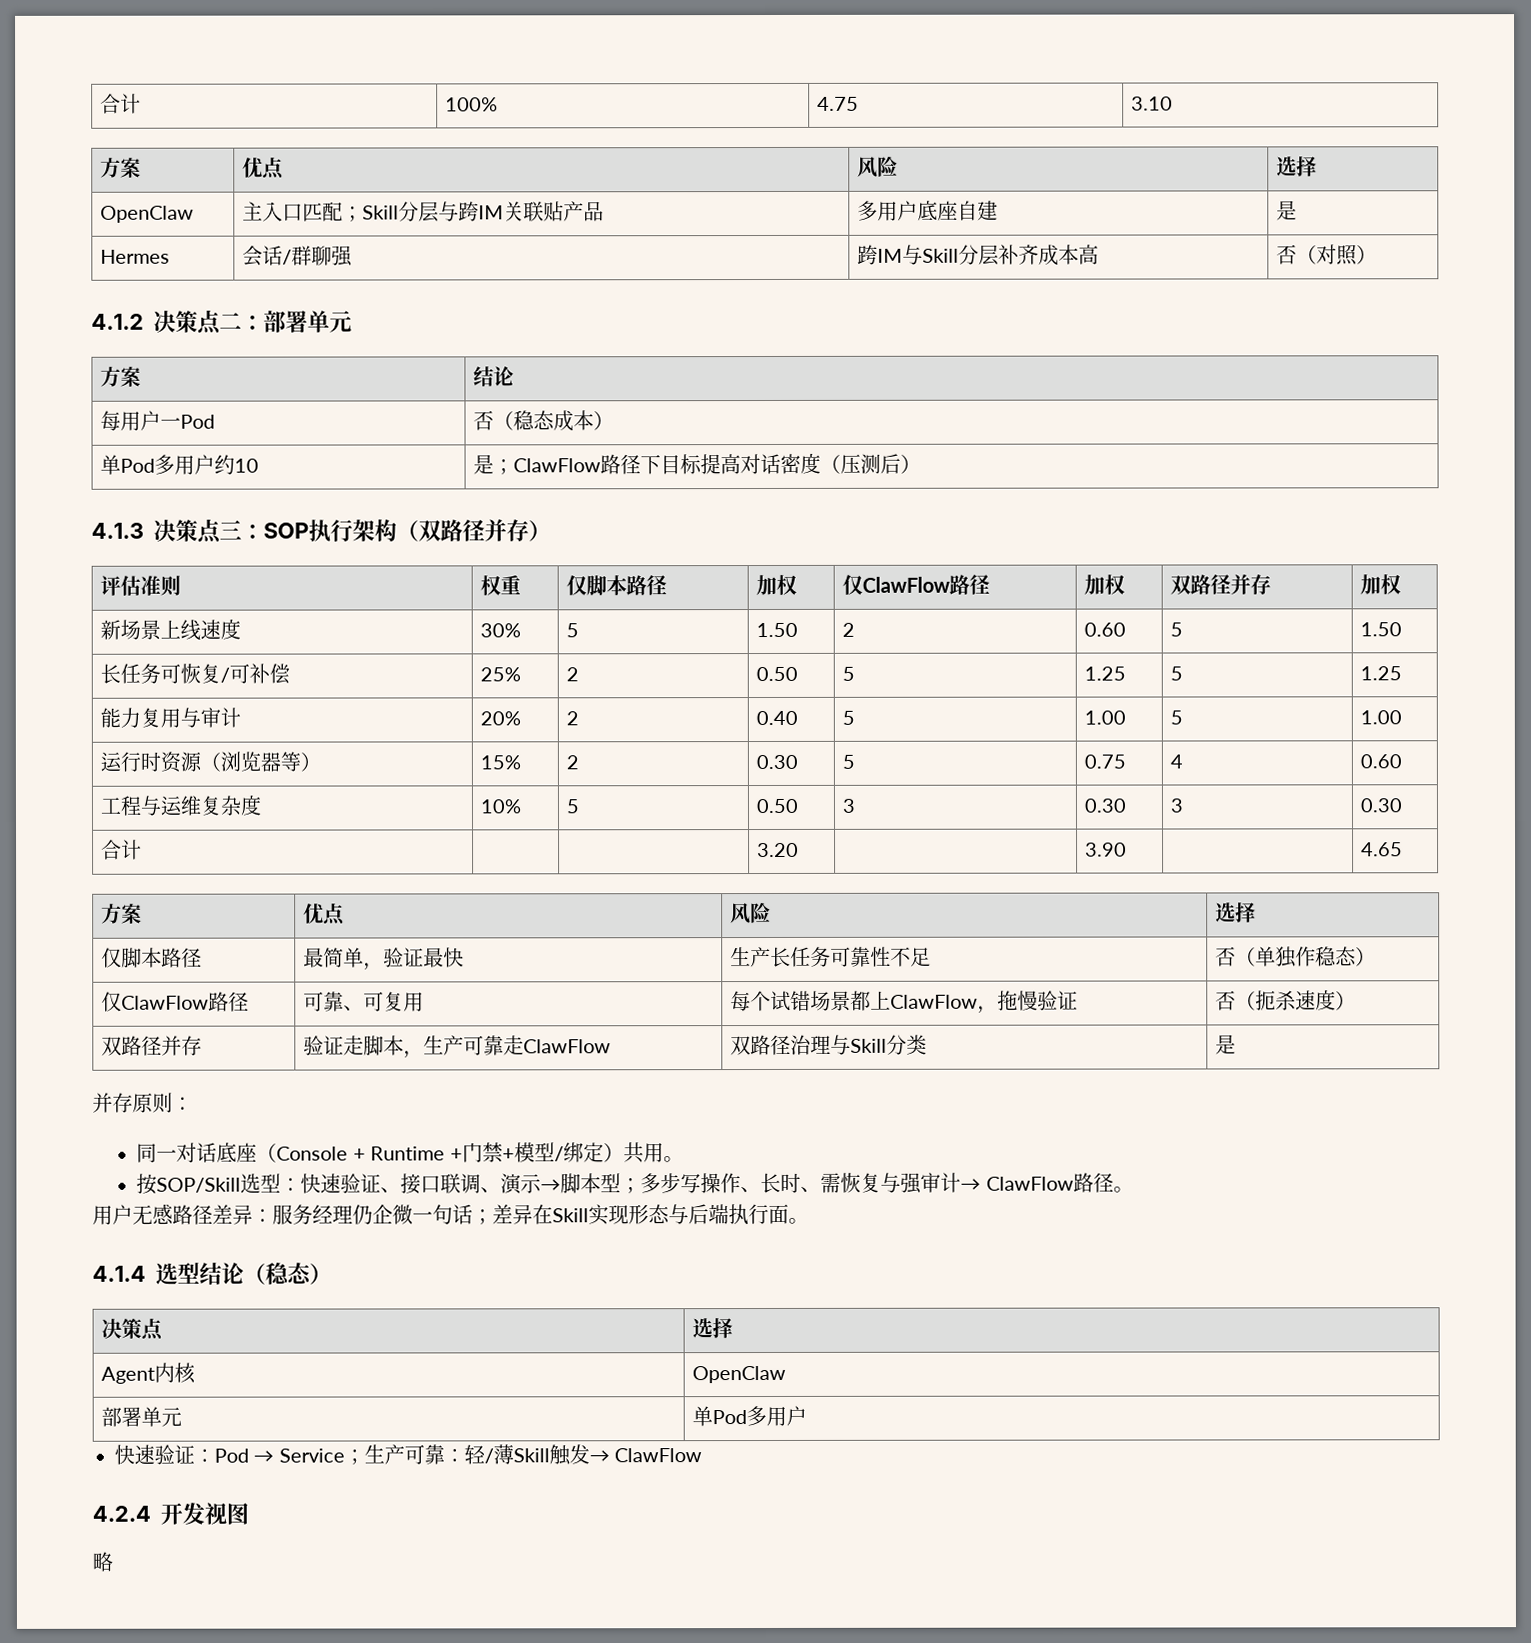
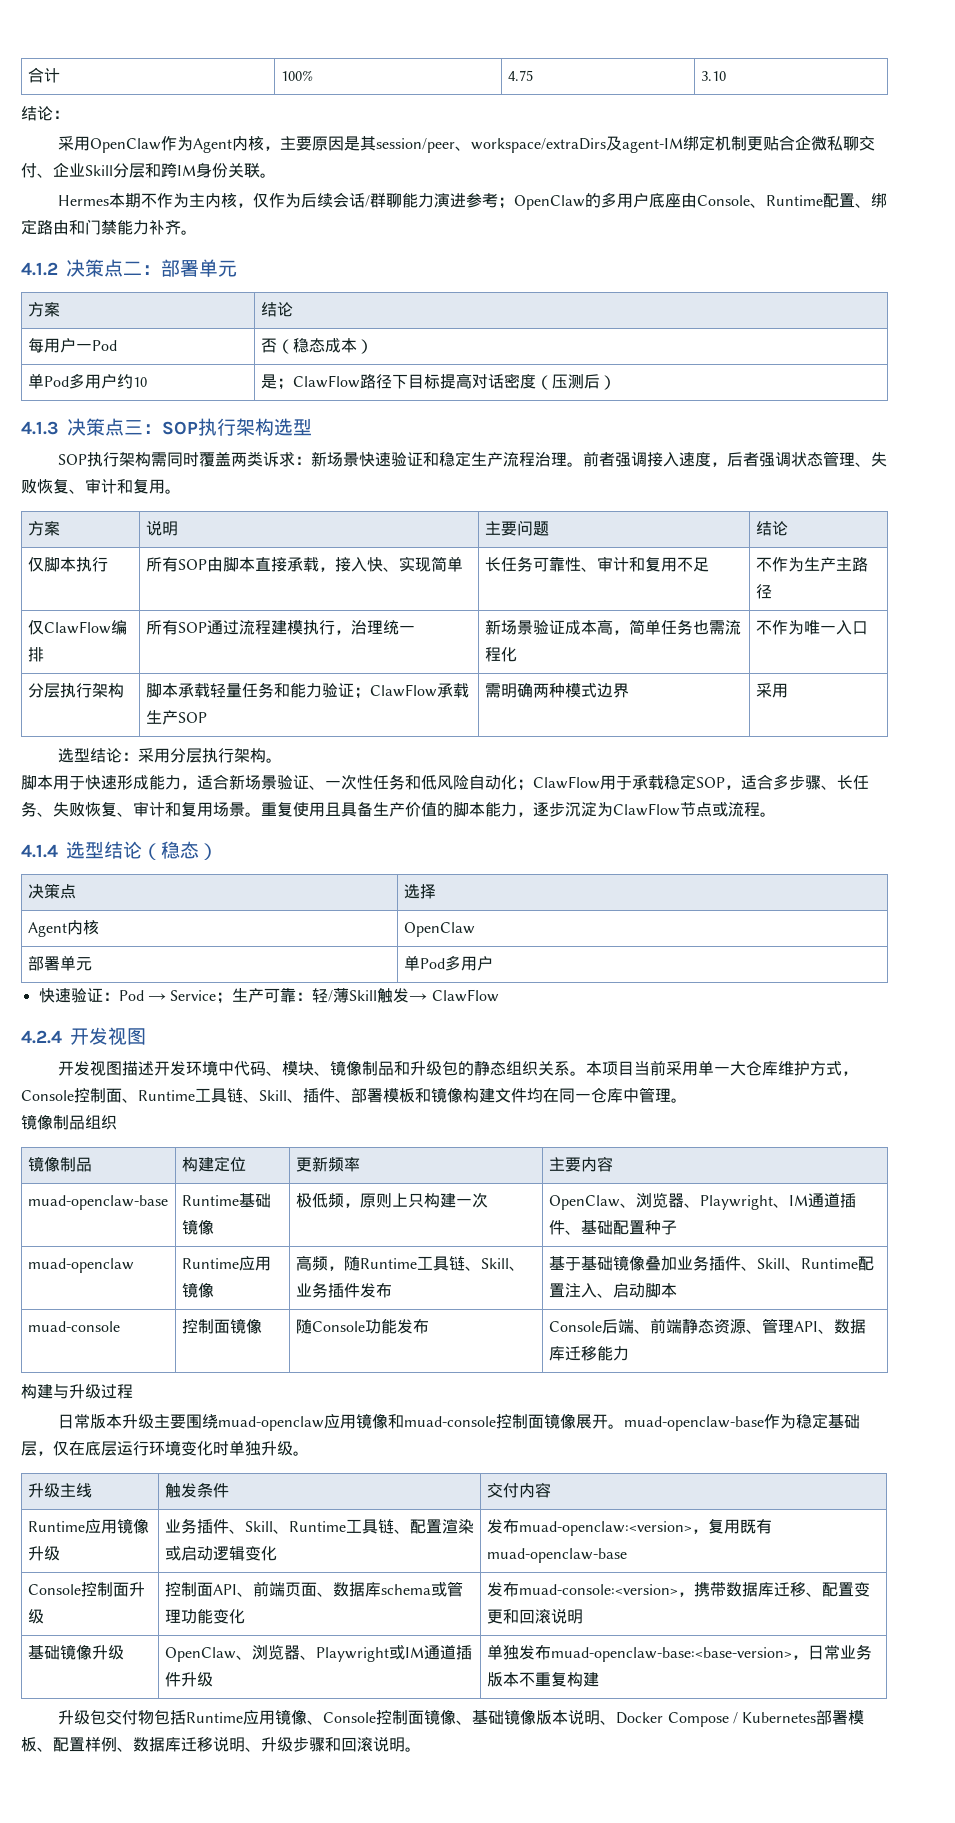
  合计 | 100% | 4.75 | 3.10
- 方案 | 优点 | 风险 | 选择
- OpenClaw | 主入口匹配；Skill分层与跨IM关联贴产品 | 多用户底座自建 | 是
- Hermes | 会话/群聊强 | 跨IM与Skill分层补齐成本高 | 否（对照）
+ 结论：
+ 采用OpenClaw作为Agent内核，主要原因是其session/peer、workspace/extraDirs及agent-IM绑定机制更贴合企微私聊交付、企业Skill分层和跨IM身份关联。
+ Hermes本期不作为主内核，仅作为后续会话/群聊能力演进参考；OpenClaw的多用户底座由Console、Runtime配置、绑定路由和门禁能力补齐。
- 4.1.3决策点三：SOP执行架构（双路径并存）
- 评估准则 | 权重 | 仅脚本路径 | 加权 | 仅ClawFlow路径 | 加权 | 双路径并存 | 加权
- 新场景上线速度 | 30% | 5 | 1.50 | 2 | 0.60 | 5 | 1.50
- 长任务可恢复/可补偿 | 25% | 2 | 0.50 | 5 | 1.25 | 5 | 1.25
- 能力复用与审计 | 20% | 2 | 0.40 | 5 | 1.00 | 5 | 1.00
- 运行时资源（浏览器等） | 15% | 2 | 0.30 | 5 | 0.75 | 4 | 0.60
- 工程与运维复杂度 | 10% | 5 | 0.50 | 3 | 0.30 | 3 | 0.30
- 合计 | | | 3.20 | | 3.90 | | 4.65
- 方案 | 优点 | 风险 | 选择
- 仅脚本路径 | 最简单，验证最快 | 生产长任务可靠性不足 | 否（单独作稳态）
- 仅ClawFlow路径 | 可靠、可复用 | 每个试错场景都上ClawFlow，拖慢验证 | 否（扼杀速度）
- 双路径并存 | 验证走脚本，生产可靠走ClawFlow | 双路径治理与Skill分类 | 是
- 并存原则：
- 同一对话底座（Console + Runtime +门禁+模型/绑定）共用。
- 按SOP/Skill选型：快速验证、接口联调、演示→脚本型；多步写操作、长时、需恢复与强审计→ ClawFlow路径。
- 用户无感路径差异：服务经理仍企微一句话；差异在Skill实现形态与后端执行面。
+ 4.1.3决策点三：SOP执行架构选型
+ SOP执行架构需同时覆盖两类诉求：新场景快速验证和稳定生产流程治理。前者强调接入速度，后者强调状态管理、失败恢复、审计和复用。
+ 方案 | 说明 | 主要问题 | 结论
+ 仅脚本执行 | 所有SOP由脚本直接承载，接入快、实现简单 | 长任务可靠性、审计和复用不足 | 不作为生产主路径
+ 仅ClawFlow编排 | 所有SOP通过流程建模执行，治理统一 | 新场景验证成本高，简单任务也需流程化 | 不作为唯一入口
+ 分层执行架构 | 脚本承载轻量任务和能力验证；ClawFlow承载生产SOP | 需明确两种模式边界 | 采用
+ 选型结论：采用分层执行架构。
+ 脚本用于快速形成能力，适合新场景验证、一次性任务和低风险自动化；ClawFlow用于承载稳定SOP，适合多步骤、长任务、失败恢复、审计和复用场景。重复使用且具备生产价值的脚本能力，逐步沉淀为ClawFlow节点或流程。
- 略
+ 开发视图描述开发环境中代码、模块、镜像制品和升级包的静态组织关系。本项目当前采用单一大仓库维护方式，Console控制面、Runtime工具链、Skill、插件、部署模板和镜像构建文件均在同一仓库中管理。
+ 镜像制品组织
+ 镜像制品 | 构建定位 | 更新频率 | 主要内容
+ muad-openclaw-base | Runtime基础镜像 | 极低频，原则上只构建一次 | OpenClaw、浏览器、Playwright、IM通道插件、基础配置种子
+ muad-openclaw | Runtime应用镜像 | 高频，随Runtime工具链、Skill、业务插件发布 | 基于基础镜像叠加业务插件、Skill、Runtime配置注入、启动脚本
+ muad-console | 控制面镜像 | 随Console功能发布 | Console后端、前端静态资源、管理API、数据库迁移能力
+ 构建与升级过程
+ 日常版本升级主要围绕muad-openclaw应用镜像和muad-console控制面镜像展开。muad-openclaw-base作为稳定基础层，仅在底层运行环境变化时单独升级。
+ 升级主线 | 触发条件 | 交付内容
+ Runtime应用镜像升级 | 业务插件、Skill、Runtime工具链、配置渲染或启动逻辑变化 | 发布muad-openclaw:<version>，复用既有muad-openclaw-base
+ Console控制面升级 | 控制面API、前端页面、数据库schema或管理功能变化 | 发布muad-console:<version>，携带数据库迁移、配置变更和回滚说明
+ 基础镜像升级 | OpenClaw、浏览器、Playwright或IM通道插件升级 | 单独发布muad-openclaw-base:<base-version>，日常业务版本不重复构建
+ 升级包交付物包括Runtime应用镜像、Console控制面镜像、基础镜像版本说明、Docker Compose / Kubernetes部署模板、配置样例、数据库迁移说明、升级步骤和回滚说明。

